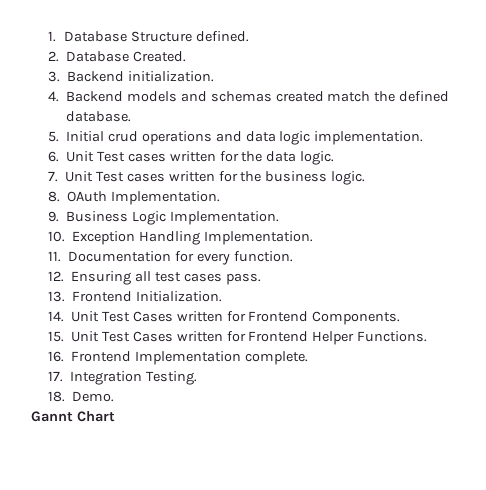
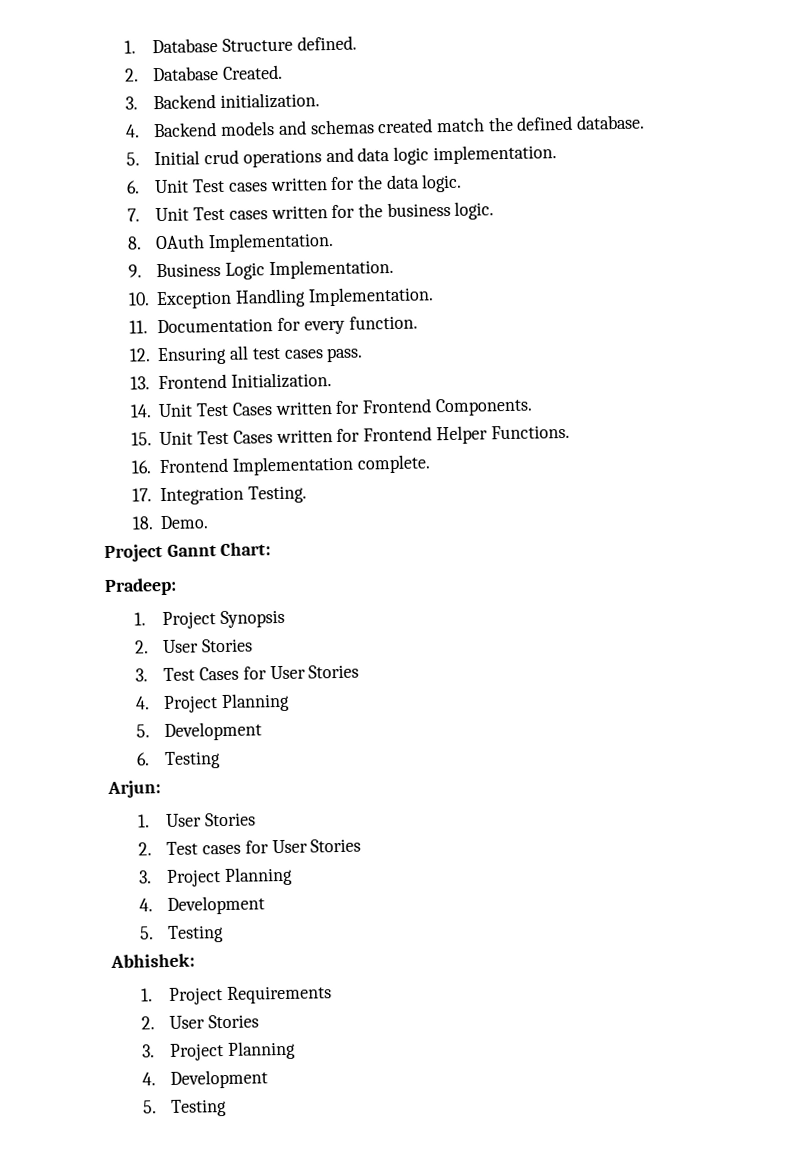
- Gannt Chart
+ Project Gannt Chart:
+ Pradeep:
+ 1. Project Synopsis
+ 2. User Stories
+ 3. Test Cases for User Stories
+ 4. Project Planning
+ 5. Development
+ 6. Testing
+ Arjun:
+ 1. User Stories
+ 2. Test cases for User Stories
+ 3. Project Planning
+ 4. Development
+ 5. Testing
+ Abhishek:
+ 1. Project Requirements
+ 2. User Stories
+ 3. Project Planning
+ 4. Development
+ 5. Testing

